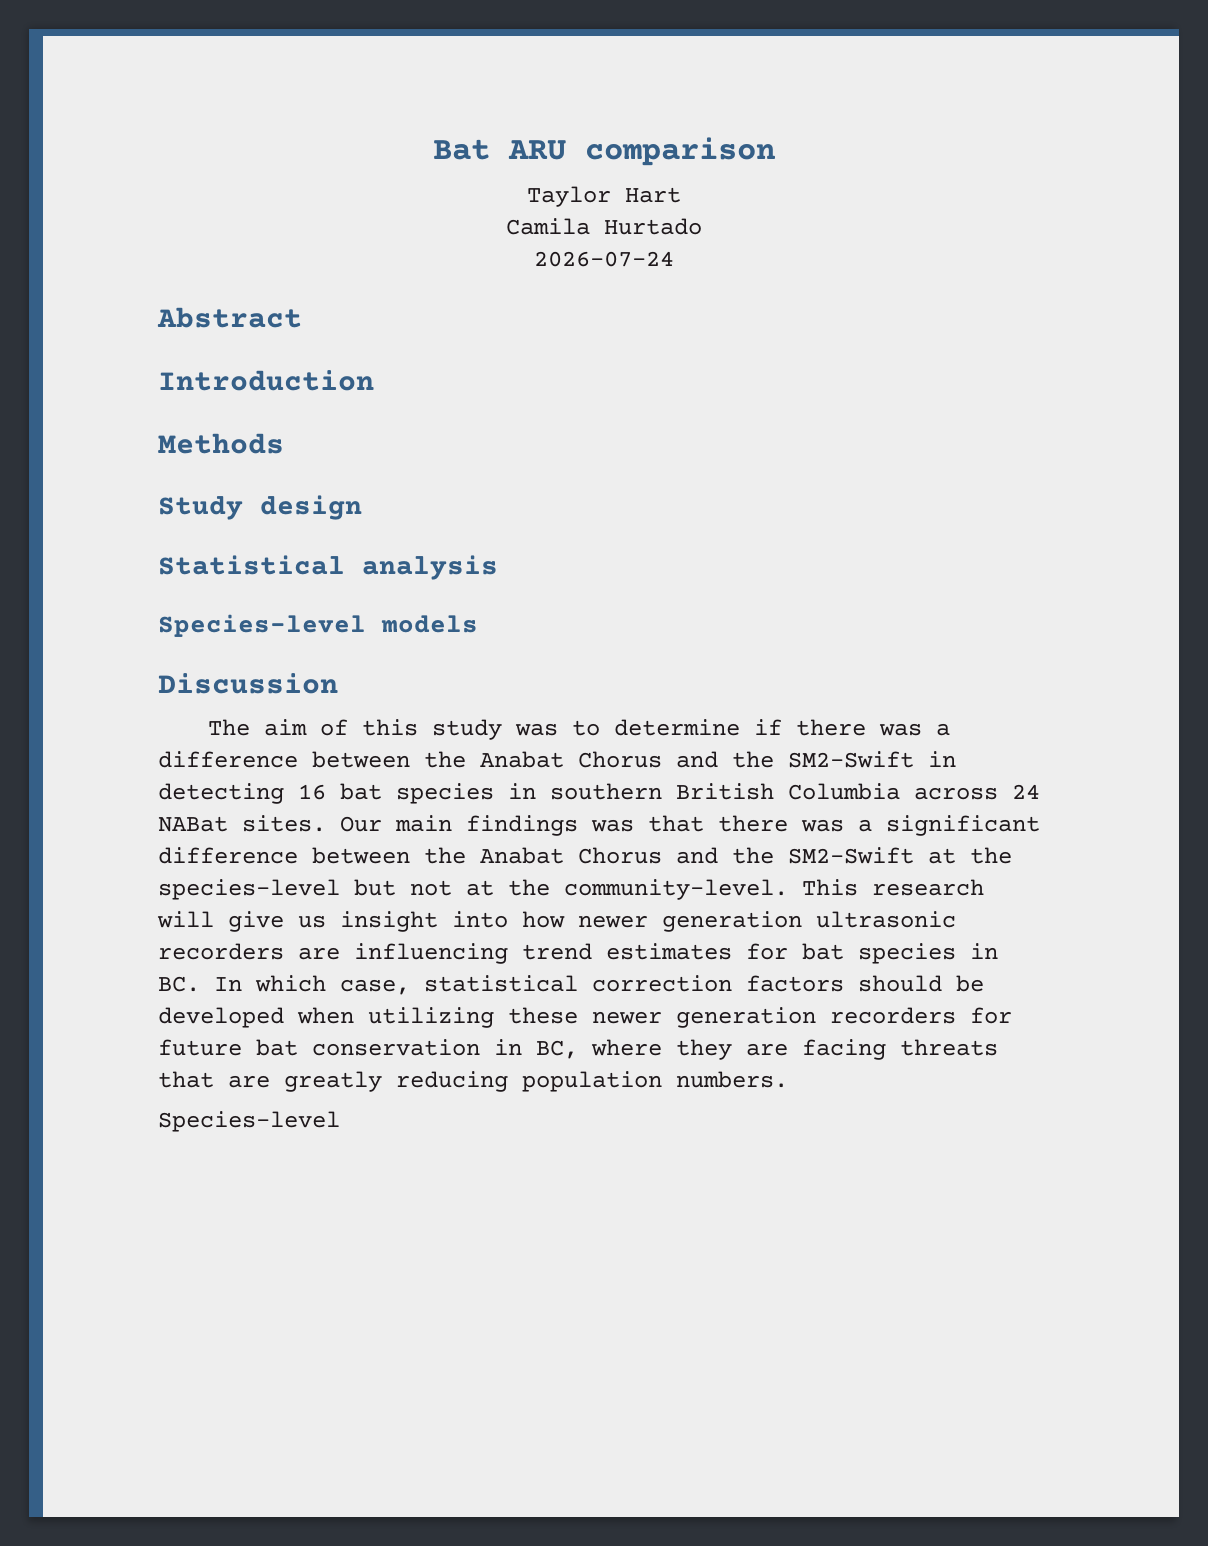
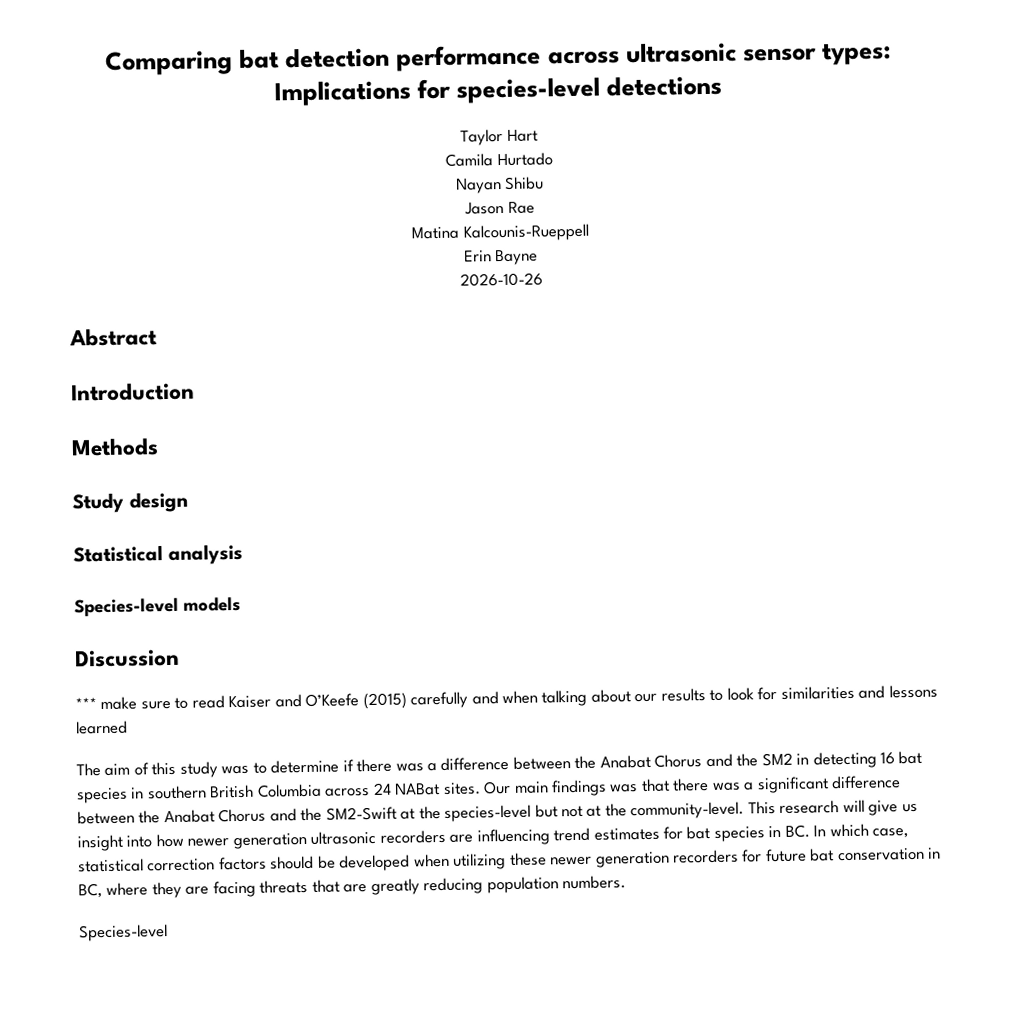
- Bat ARU comparison
+ Comparing bat detection performance across ultrasonic sensor types: Implications for species-level detections
  Taylor Hart
  Camila Hurtado
- 2026-07-24
+ Nayan Shibu
+ Jason Rae
+ Matina Kalcounis-Rueppell
+ Erin Bayne
+ 2026-10-26
+ *** make sure to read Kaiser and O’Keefe (2015) carefully and when talking about our results to look for similarities and lessons learned
- The aim of this study was to determine if there was a difference between the Anabat Chorus and the SM2-Swift in detecting 16 bat species in southern British Columbia across 24 NABat sites.
+ The aim of this study was to determine if there was a difference between the Anabat Chorus and the SM2 in detecting 16 bat species in southern British Columbia across 24 NABat sites.

